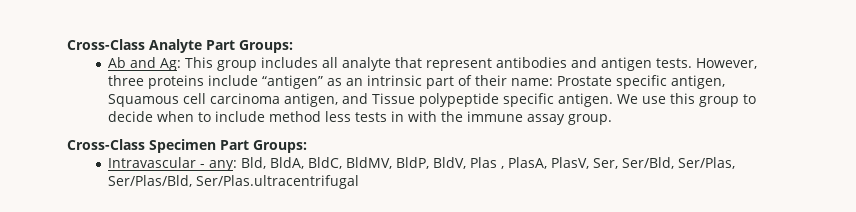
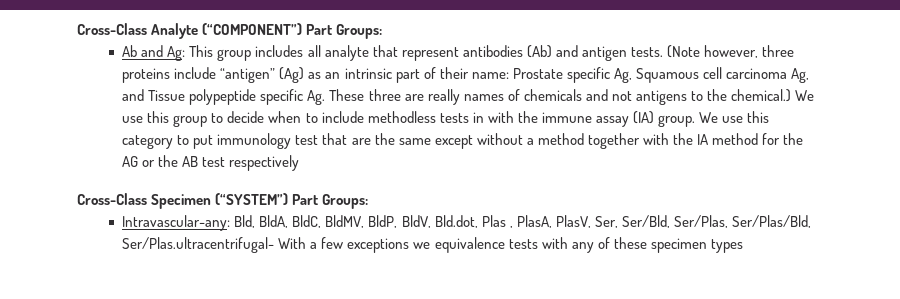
- Cross-Class Analyte Part Groups:
+ Cross-Class Analyte (“COMPONENT”) Part Groups:
- Ab and Ag: This group includes all analyte that represent antibodies and antigen tests.
+ Ab and Ag: This group includes all analyte that represent antibodies (Ab) and antigen tests.
- However, three proteins include “antigen” as an intrinsic part of their name: Prostate specific antigen, Squamous cell carcinoma antigen, and Tissue polypeptide specific antigen.
+ (Note however, three proteins include “antigen” (Ag) as an intrinsic part of their name: Prostate specific Ag, Squamous cell carcinoma Ag, and Tissue polypeptide specific Ag. These three are really names of chemicals and not antigens to the chemical.)
- We use this group to decide when to include method less tests in with the immune assay group.
+ We use this group to decide when to include methodless tests in with the immune assay (IA) group. We use this category to put immunology test that are the same except without a method together with the IA method for the AG or the AB test respectively
- Cross-Class Specimen Part Groups:
- Intravascular - any: Bld, BldA, BldC, BldMV, BldP, BldV, Plas , PlasA, PlasV, Ser, Ser/Bld, Ser/Plas, Ser/Plas/Bld, Ser/Plas.ultracentrifugal
+ Cross-Class Specimen (“SYSTEM”) Part Groups:
+ Intravascular-any: Bld, BldA, BldC, BldMV, BldP, BldV, Bld.dot, Plas , PlasA, PlasV, Ser, Ser/Bld, Ser/Plas, Ser/Plas/Bld, Ser/Plas.ultracentrifugal- With a few exceptions we equivalence tests with any of these specimen types

